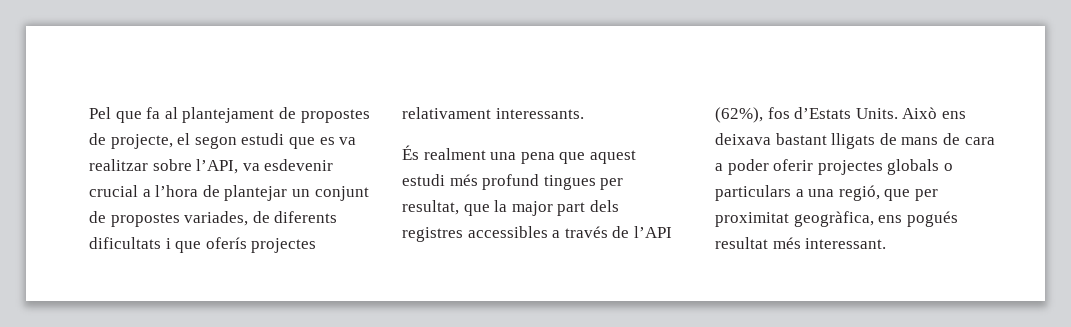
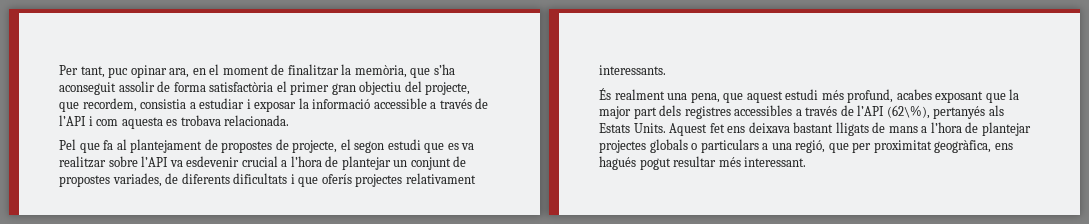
+ Per tant, puc opinar ara, en el moment de finalitzar la memòria, que s’ha aconseguit assolir de forma satisfactòria el primer gran objectiu del projecte, que recordem, consistia a estudiar i exposar la informació accessible a través de l’API i com aquesta es trobava relacionada.
- Pel que fa al plantejament de propostes de projecte, el segon estudi que es va realitzar sobre l’API, va esdevenir crucial a l’hora de plantejar un conjunt de propostes variades, de diferents dificultats i que oferís projectes relativament interessants.
+ Pel que fa al plantejament de propostes de projecte, el segon estudi que es va realitzar sobre l’API va esdevenir crucial a l’hora de plantejar un conjunt de propostes variades, de diferents dificultats i que oferís projectes relativament interessants.
- És realment una pena que aquest estudi més profund tingues per resultat, que la major part dels registres accessibles a través de l’API (62%), fos d’Estats Units. Això ens deixava bastant lligats de mans de cara a poder oferir projectes globals o particulars a una regió, que per proximitat geogràfica, ens pogués resultat més interessant.
+ És realment una pena, que aquest estudi més profund, acabes exposant que la major part dels registres accessibles a través de l’API (62\%), pertanyés als Estats Units. Aquest fet ens deixava bastant lligats de mans a l’hora de plantejar projectes globals o particulars a una regió, que per proximitat geogràfica, ens hagués pogut resultar més interessant.

